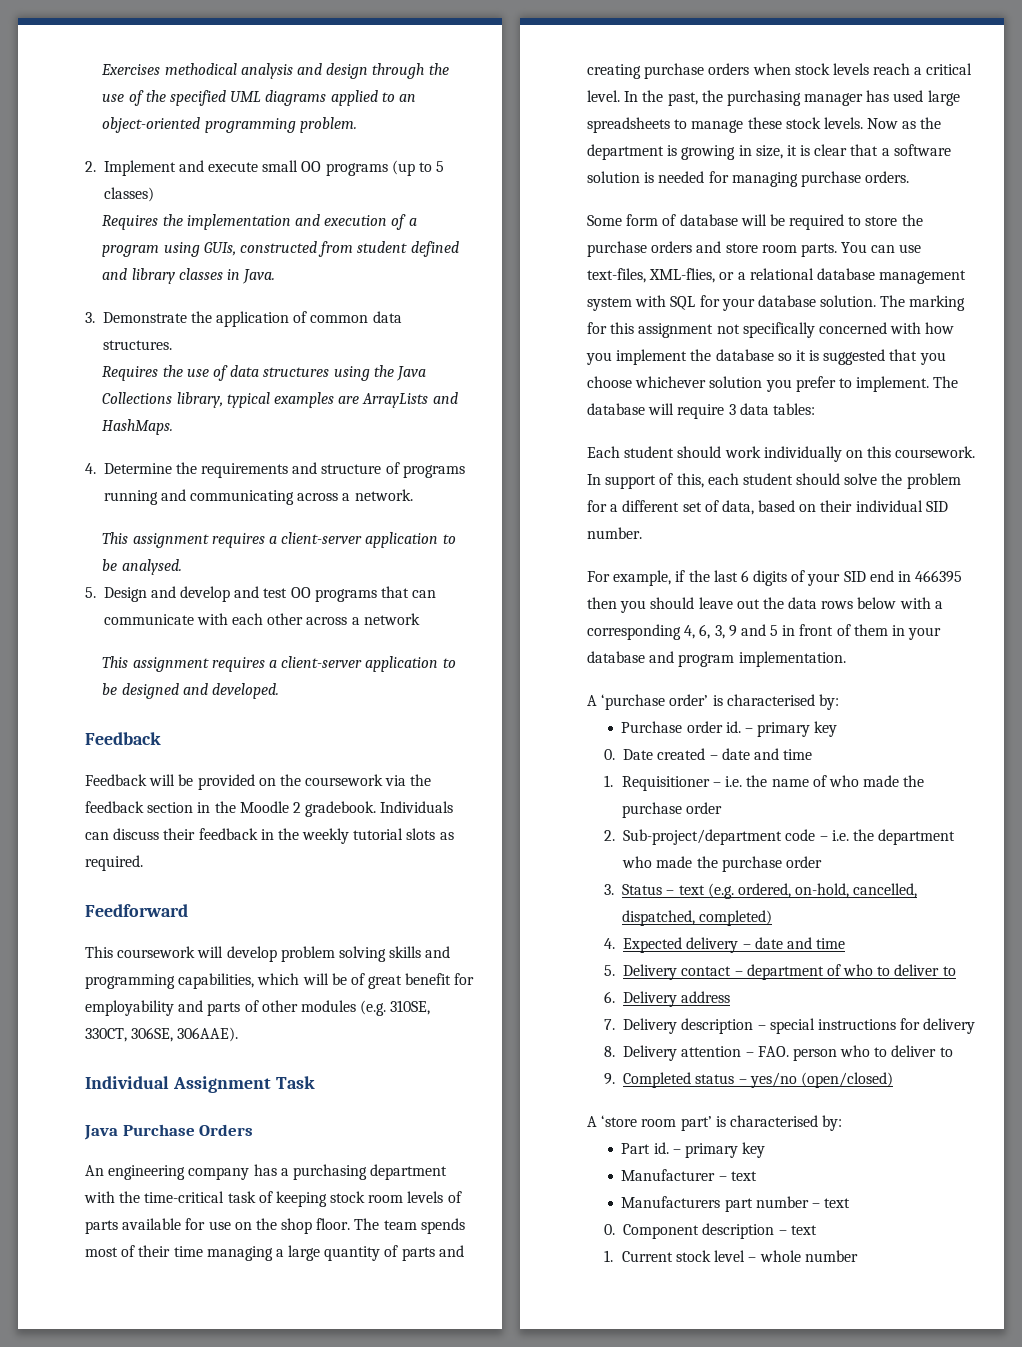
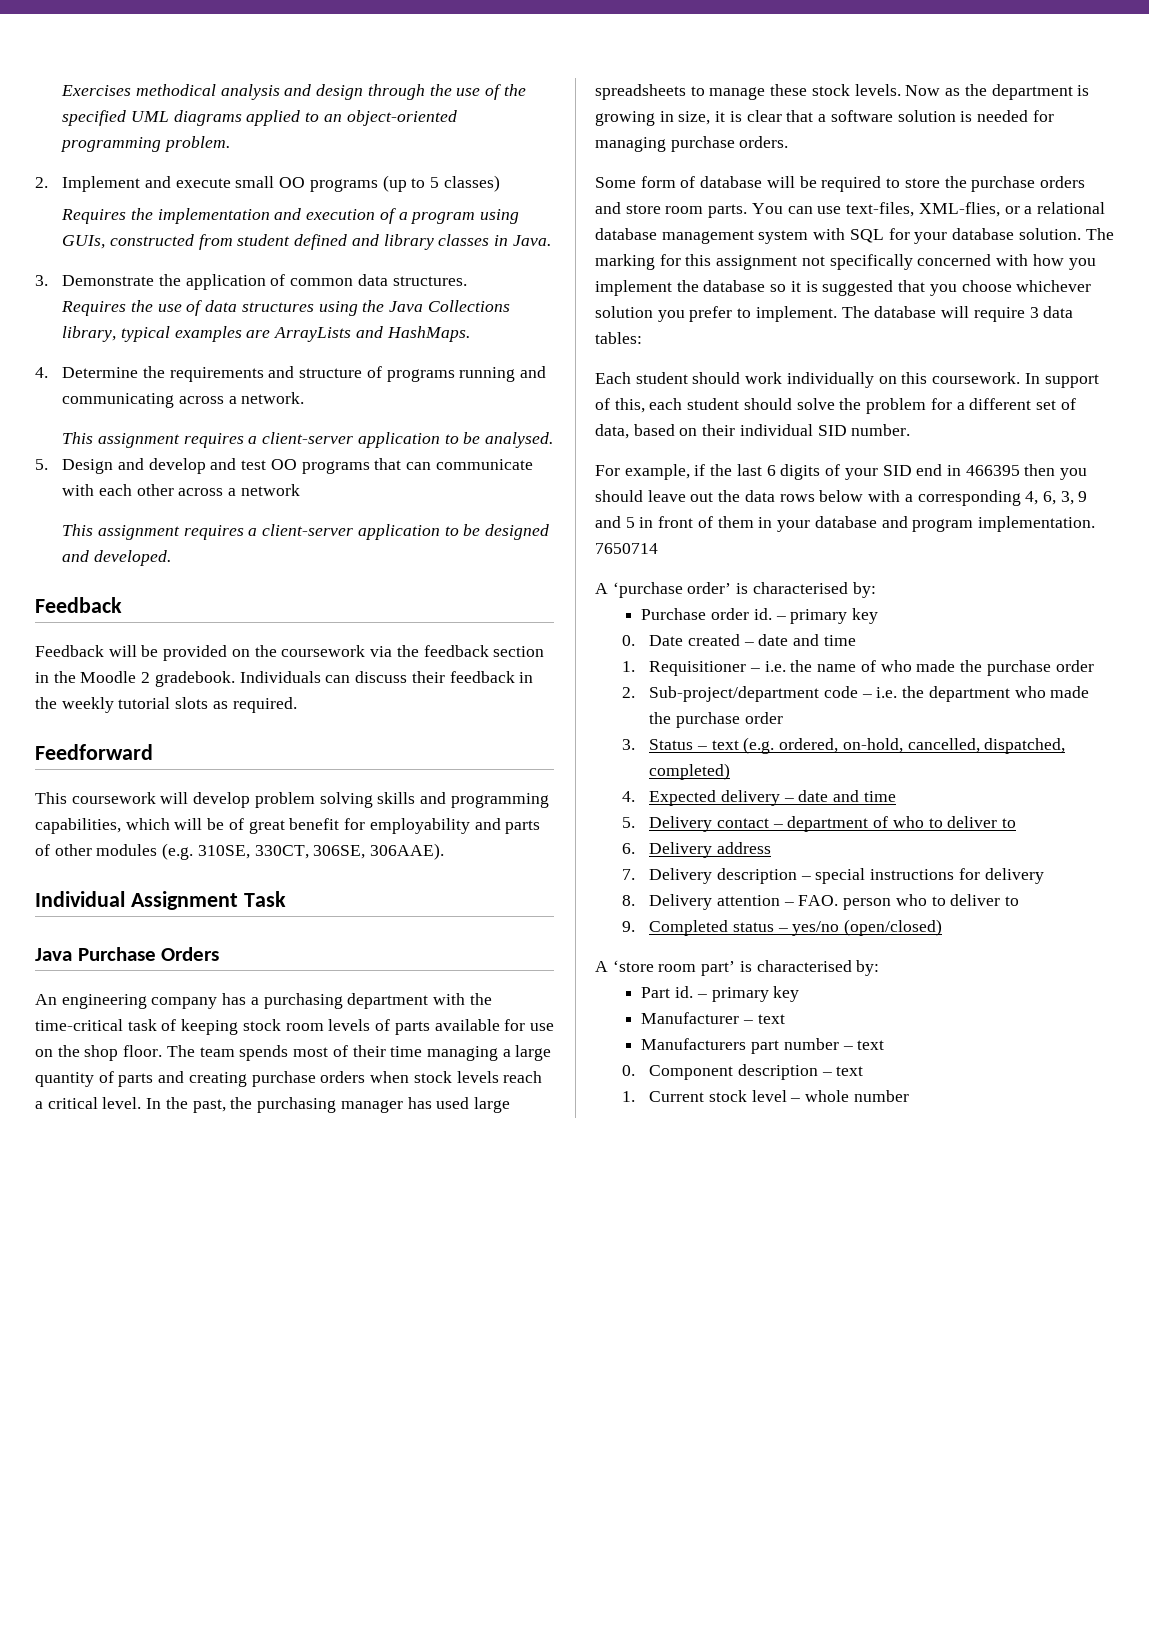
+ 7650714

